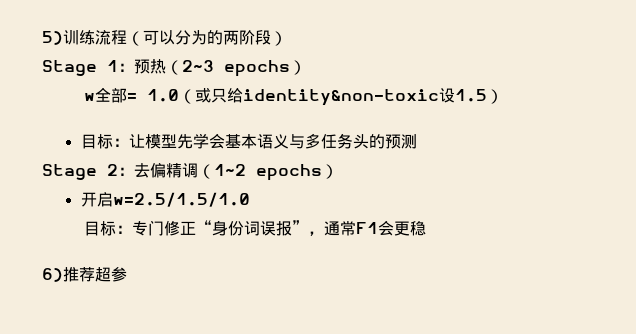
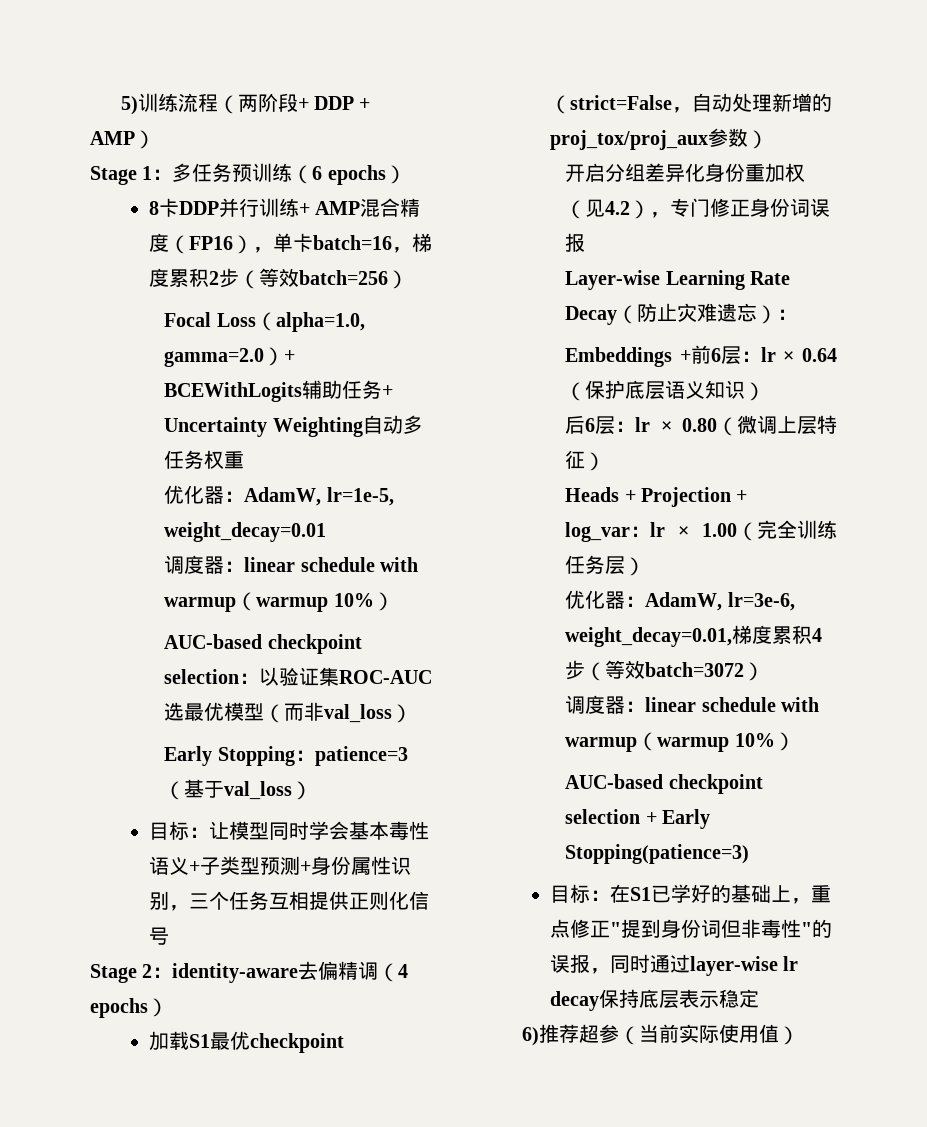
- 5)训练流程（可以分为的两阶段）
- Stage 1：预热（2~3 epochs）
- w全部= 1.0（或只给identity&non-toxic设1.5）
+ 5)训练流程（两阶段+ DDP + AMP）
+ Stage 1：多任务预训练（6 epochs）
+ 8卡DDP并行训练+ AMP混合精度（FP16），单卡batch=16，梯度累积2步（等效batch=256）
+ Focal Loss（alpha=1.0, gamma=2.0）+ BCEWithLogits辅助任务+ Uncertainty Weighting自动多任务权重
+ 优化器：AdamW, lr=1e-5, weight_decay=0.01
+ 调度器：linear schedule with warmup（warmup 10%）
+ AUC-based checkpoint selection：以验证集ROC-AUC选最优模型（而非val_loss）
+ Early Stopping：patience=3（基于val_loss）
- 目标：让模型先学会基本语义与多任务头的预测
+ 目标：让模型同时学会基本毒性语义+子类型预测+身份属性识别，三个任务互相提供正则化信号
- Stage 2：去偏精调（1~2 epochs）
- 开启w=2.5/1.5/1.0
- 目标：专门修正“身份词误报”，通常F1会更稳
+ Stage 2：identity-aware去偏精调（4 epochs）
+ 加载S1最优checkpoint（strict=False，自动处理新增的proj_tox/proj_aux参数）
+ 开启分组差异化身份重加权（见4.2），专门修正身份词误报
+ Layer-wise Learning Rate Decay（防止灾难遗忘）：
+ Embeddings +前6层：lr × 0.64（保护底层语义知识）
+ 后6层：lr × 0.80（微调上层特征）
+ Heads + Projection + log_var：lr × 1.00（完全训练任务层）
+ 优化器：AdamW, lr=3e-6, weight_decay=0.01,梯度累积4步（等效batch=3072）
+ 调度器：linear schedule with warmup（warmup 10%）
+ AUC-based checkpoint selection + Early Stopping(patience=3)
+ 目标：在S1已学好的基础上，重点修正"提到身份词但非毒性"的误报，同时通过layer-wise lr decay保持底层表示稳定
- 6)推荐超参
+ 6)推荐超参（当前实际使用值）

